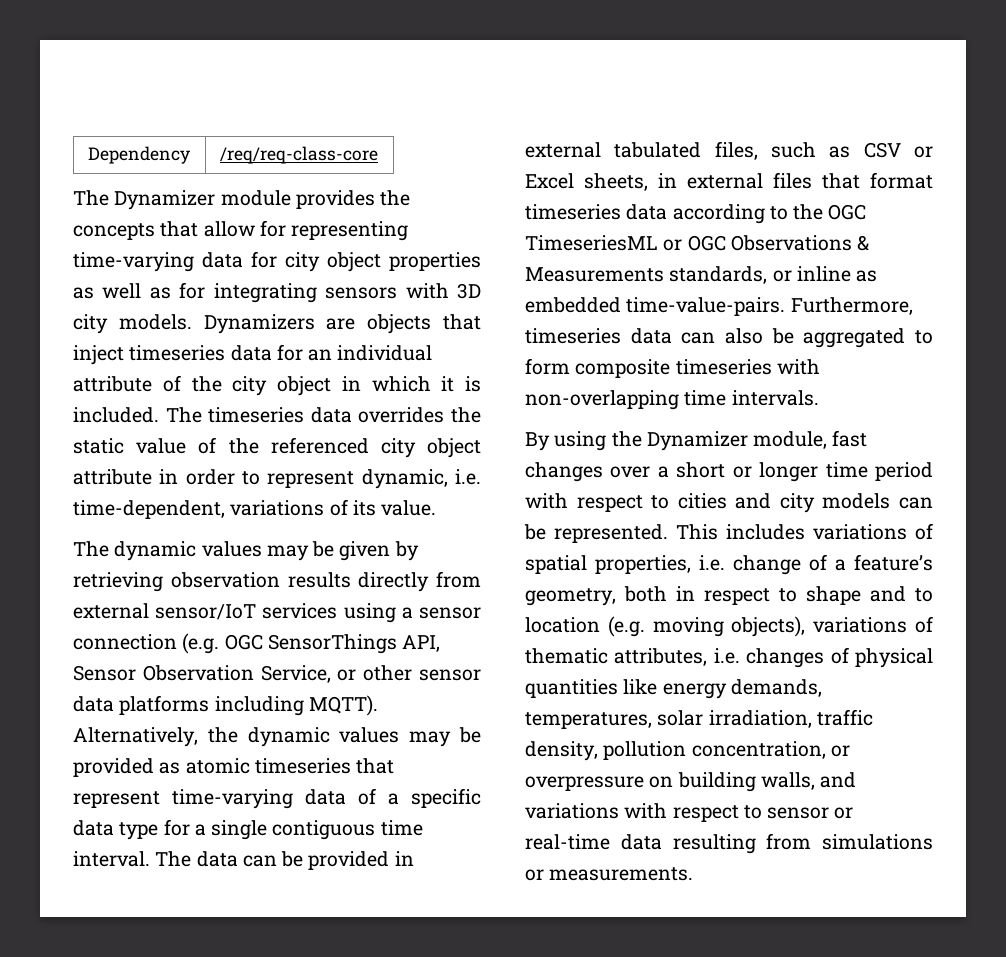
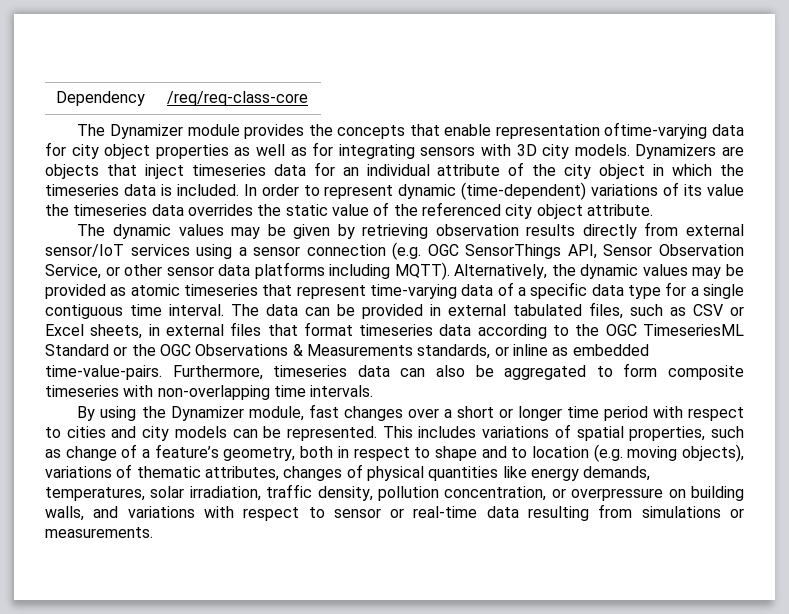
- The Dynamizer module provides the concepts that allow for representing time-varying data for city object properties as well as for integrating sensors with 3D city models.
+ The Dynamizer module provides the concepts that enable representation oftime-varying data for city object properties as well as for integrating sensors with 3D city models.
- Dynamizers are objects that inject timeseries data for an individual attribute of the city object in which it is included. The timeseries data overrides the static value of the referenced city object attribute in order to represent dynamic, i.e. time-dependent, variations of its value.
+ Dynamizers are objects that inject timeseries data for an individual attribute of the city object in which the timeseries data is included. In order to represent dynamic (time-dependent) variations of its value the timeseries data overrides the static value of the referenced city object attribute.
- The data can be provided in external tabulated files, such as CSV or Excel sheets, in external files that format timeseries data according to the OGC TimeseriesML or OGC Observations & Measurements standards, or inline as embedded time-value-pairs.
+ The data can be provided in external tabulated files, such as CSV or Excel sheets, in external files that format timeseries data according to the OGC TimeseriesML Standard or the OGC Observations & Measurements standards, or inline as embedded time-value-pairs.
- This includes variations of spatial properties, i.e. change of a feature’s geometry, both in respect to shape and to location (e.g. moving objects), variations of thematic attributes, i.e. changes of physical quantities like energy demands, temperatures, solar irradiation, traffic density, pollution concentration, or overpressure on building walls, and variations with respect to sensor or real-time data resulting from simulations or measurements.
+ This includes variations of spatial properties, such as change of a feature’s geometry, both in respect to shape and to location (e.g. moving objects), variations of thematic attributes, changes of physical quantities like energy demands, temperatures, solar irradiation, traffic density, pollution concentration, or overpressure on building walls, and variations with respect to sensor or real-time data resulting from simulations or measurements.

